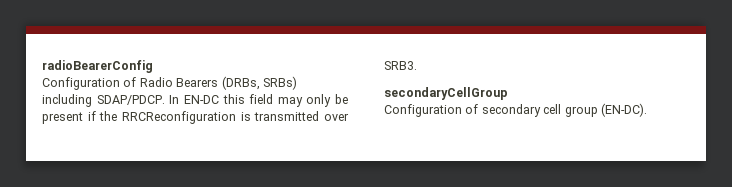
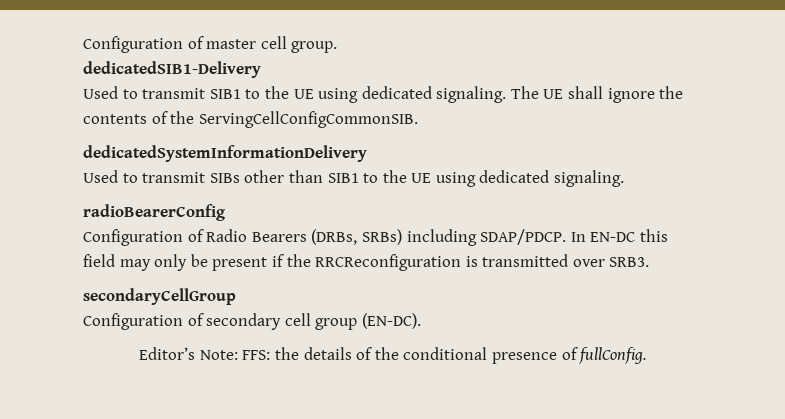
+ Configuration of master cell group.
+ dedicatedSIB1-Delivery
+ Used to transmit SIB1 to the UE using dedicated signaling. The UE shall ignore the contents of the ServingCellConfigCommonSIB.
+ dedicatedSystemInformationDelivery
+ Used to transmit SIBs other than SIB1 to the UE using dedicated signaling.
+ Editor’s Note: FFS: the details of the conditional presence of fullConfig.

